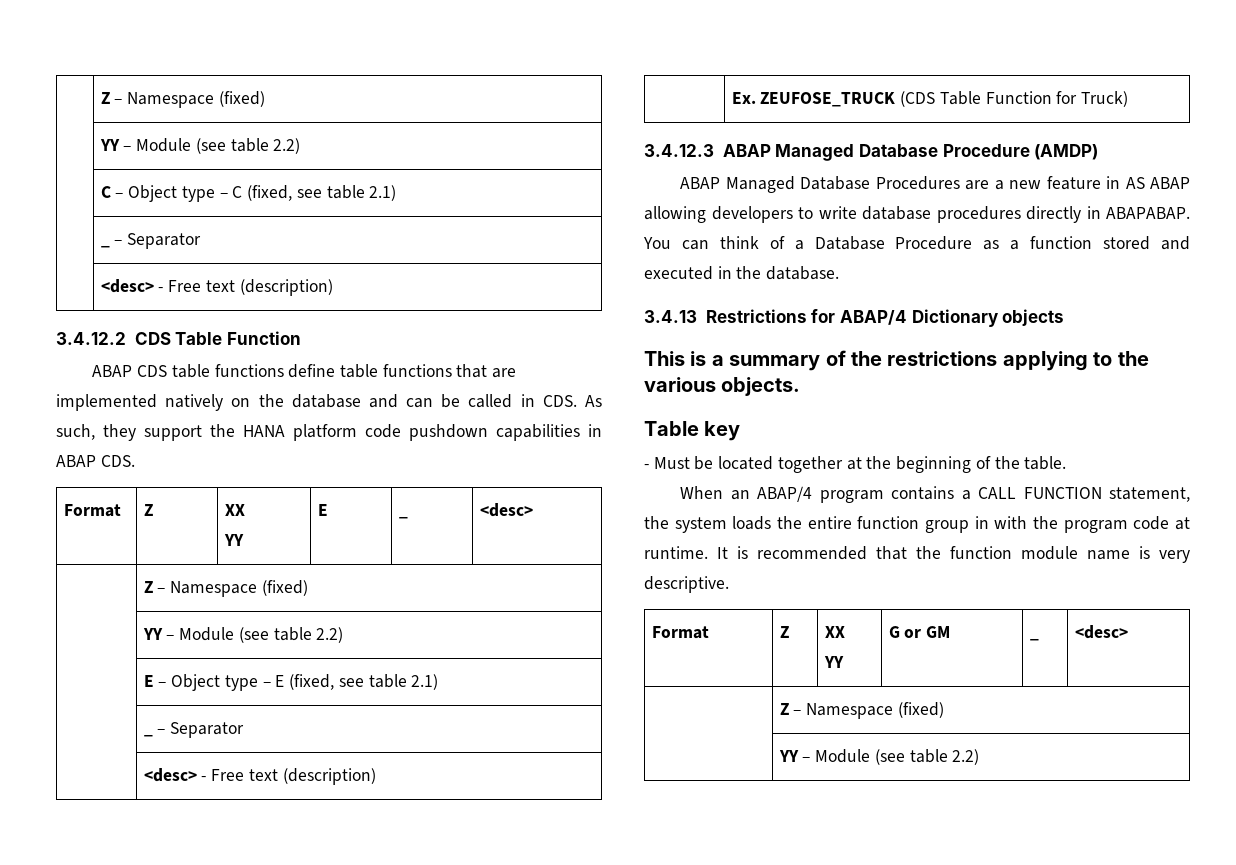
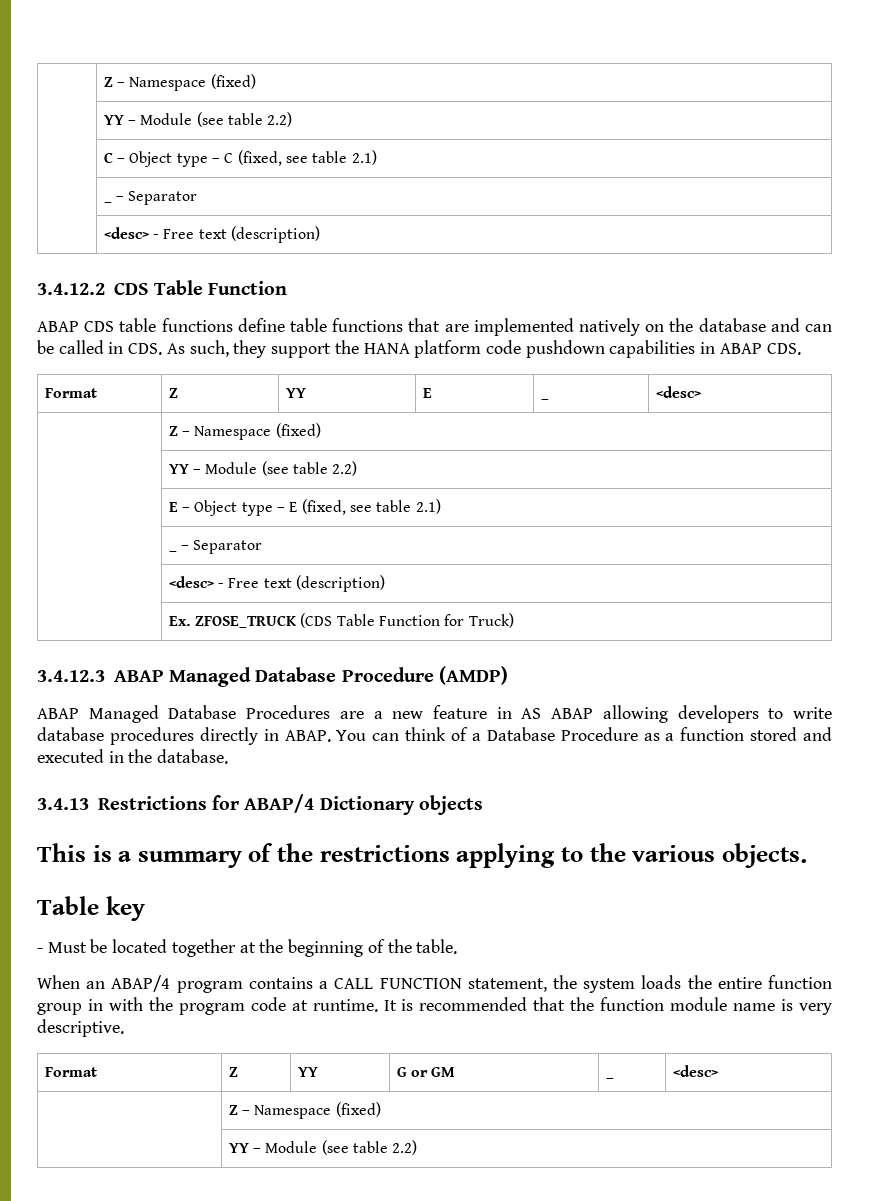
  ABAP CDS table functions define table functions that are implemented natively on the database and can be called in CDS. As such, they support the HANA platform code pushdown capabilities in ABAP CDS.
- Format | Z | XX
- YY | E | _ | <desc>
+ Format | Z | YY | E | _ | <desc>
- | Ex. ZEUFOSE_TRUCK (CDS Table Function for Truck)
+ | Ex. ZFOSE_TRUCK (CDS Table Function for Truck)
- ABAP Managed Database Procedures are a new feature in AS ABAP allowing developers to write database procedures directly in ABAPABAP.
+ ABAP Managed Database Procedures are a new feature in AS ABAP allowing developers to write database procedures directly in ABAP.
  It is recommended that the function module name is very descriptive.
- Format | Z | XX
- YY | G or GM | _ | <desc>
+ Format | Z | YY | G or GM | _ | <desc>

